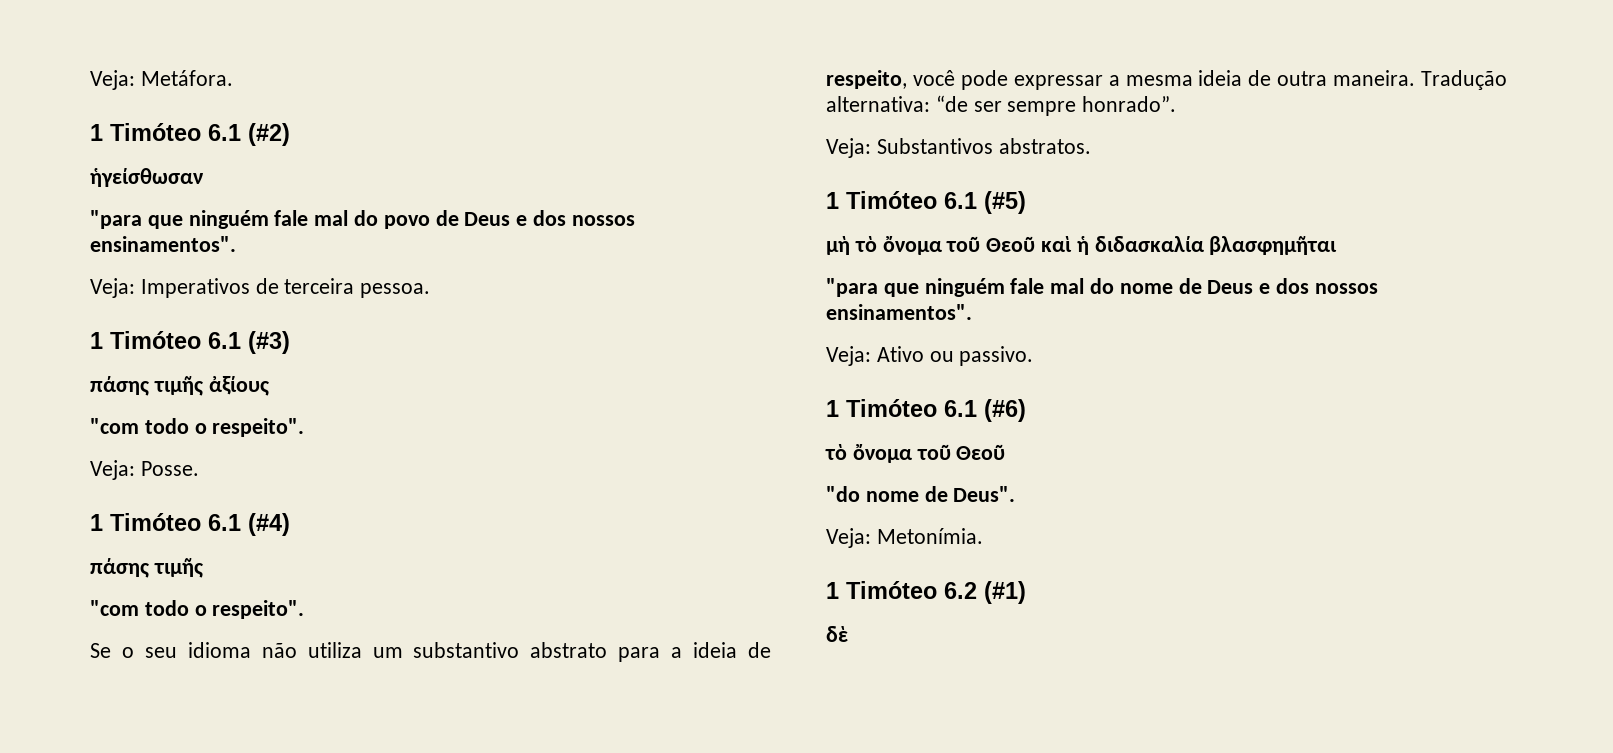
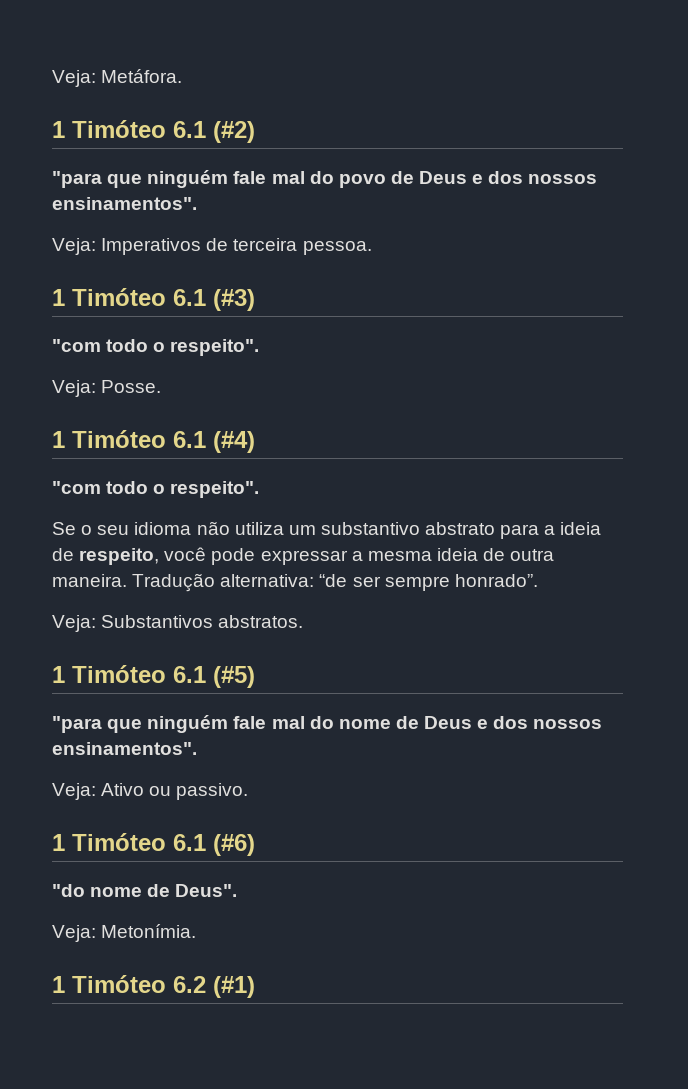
- ἡγείσθωσαν
- πάσης τιμῆς ἀξίους
  1 Timóteo 6.1 (#4)
- πάσης τιμῆς
- μὴ τὸ ὄνομα τοῦ Θεοῦ καὶ ἡ διδασκαλία βλασφημῆται
  1 Timóteo 6.1 (#6)
- τὸ ὄνομα τοῦ Θεοῦ
- δὲ

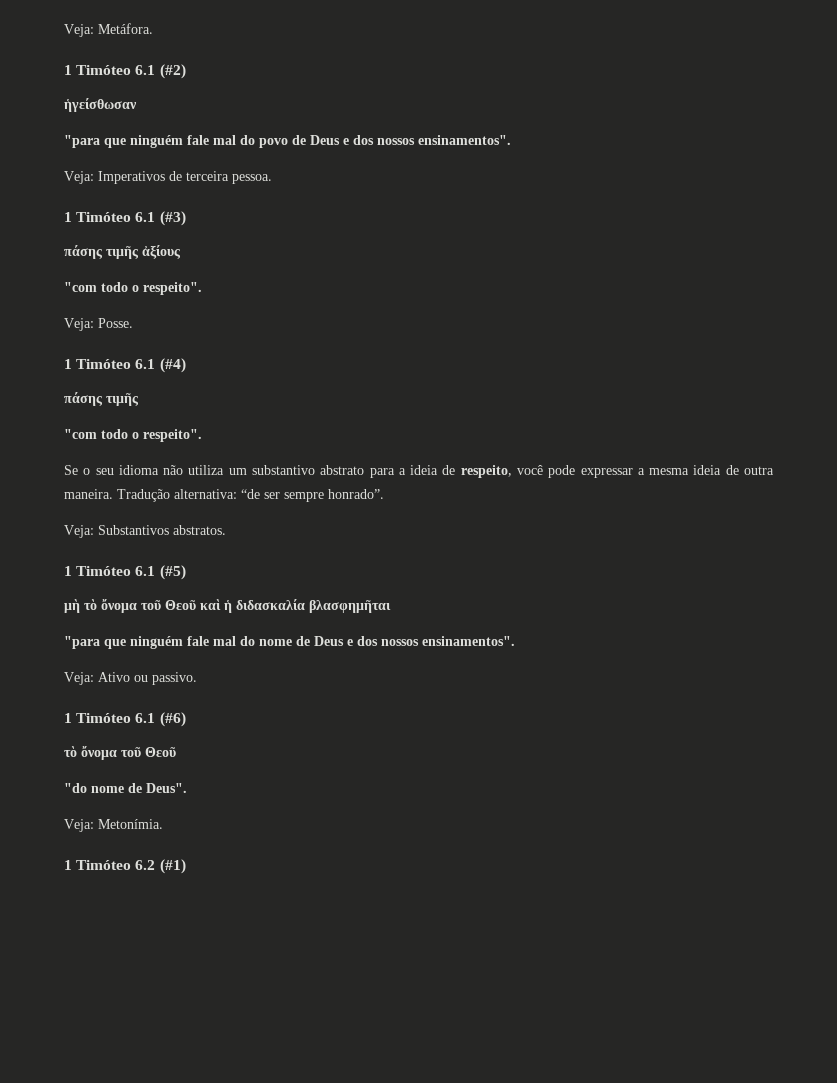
+ ἡγείσθωσαν
+ πάσης τιμῆς ἀξίους
  1 Timóteo 6.1 (#4)
+ πάσης τιμῆς
+ μὴ τὸ ὄνομα τοῦ Θεοῦ καὶ ἡ διδασκαλία βλασφημῆται
  1 Timóteo 6.1 (#6)
+ τὸ ὄνομα τοῦ Θεοῦ

